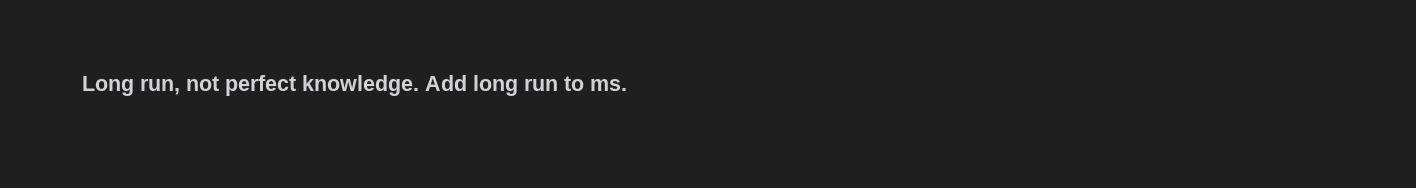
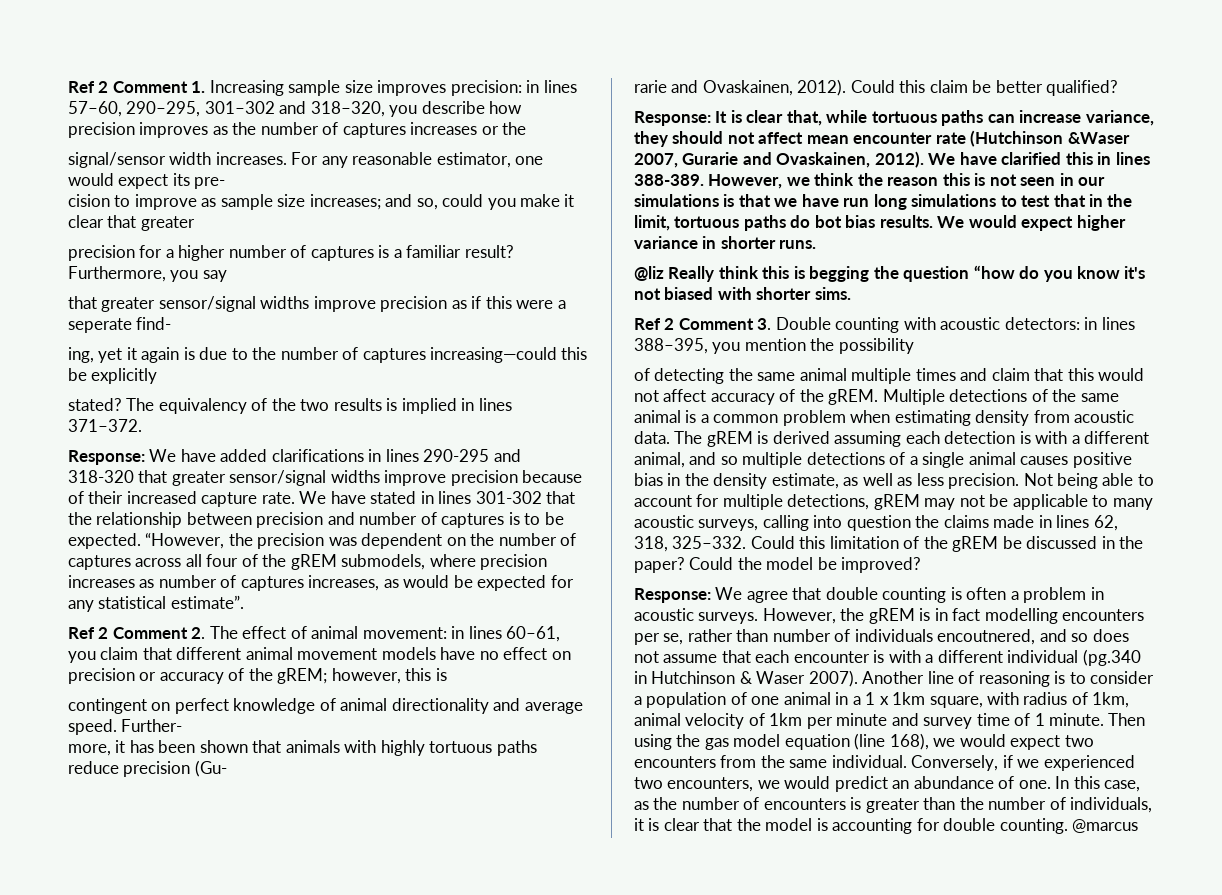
- Long run, not perfect knowledge. Add long run to ms.
+ Ref 2 Comment 1. Increasing sample size improves precision: in lines 57–60, 290–295, 301–302 and 318–320, you describe how precision improves as the number of captures increases or the
+ signal/sensor width increases. For any reasonable estimator, one would expect its pre-
+ cision to improve as sample size increases; and so, could you make it clear that greater
+ precision for a higher number of captures is a familiar result? Furthermore, you say
+ that greater sensor/signal widths improve precision as if this were a seperate find-
+ ing, yet it again is due to the number of captures increasing—could this be explicitly
+ stated? The equivalency of the two results is implied in lines 371–372.
+ Response: We have added clarifications in lines 290-295 and 318-320 that greater sensor/signal widths improve precision because of their increased capture rate. We have stated in lines 301-302 that the relationship between precision and number of captures is to be expected. “However, the precision was dependent on the number of captures across all four of the gREM submodels, where precision increases as number of captures increases, as would be expected for any statistical estimate”.
+ Ref 2 Comment 2. The effect of animal movement: in lines 60–61, you claim that different animal movement models have no effect on precision or accuracy of the gREM; however, this is
+ contingent on perfect knowledge of animal directionality and average speed. Further-
+ more, it has been shown that animals with highly tortuous paths reduce precision (Gu-
+ rarie and Ovaskainen, 2012). Could this claim be better qualified?
+ Response: It is clear that, while tortuous paths can increase variance, they should not affect mean encounter rate (Hutchinson &Waser 2007, Gurarie and Ovaskainen, 2012). We have clarified this in lines 388-389. However, we think the reason this is not seen in our simulations is that we have run long simulations to test that in the limit, tortuous paths do bot bias results. We would expect higher variance in shorter runs.
+ @liz Really think this is begging the question “how do you know it's not biased with shorter sims.
+ Ref 2 Comment 3. Double counting with acoustic detectors: in lines 388–395, you mention the possibility
+ of detecting the same animal multiple times and claim that this would not affect accuracy of the gREM. Multiple detections of the same animal is a common problem when estimating density from acoustic data. The gREM is derived assuming each detection is with a different animal, and so multiple detections of a single animal causes positive bias in the density estimate, as well as less precision. Not being able to account for multiple detections, gREM may not be applicable to many acoustic surveys, calling into question the claims made in lines 62, 318, 325–332. Could this limitation of the gREM be discussed in the paper? Could the model be improved?
+ Response: We agree that double counting is often a problem in acoustic surveys. However, the gREM is in fact modelling encounters per se, rather than number of individuals encoutnered, and so does not assume that each encounter is with a different individual (pg.340 in Hutchinson & Waser 2007). Another line of reasoning is to consider a population of one animal in a 1 x 1km square, with radius of 1km, animal velocity of 1km per minute and survey time of 1 minute. Then using the gas model equation (line 168), we would expect two encounters from the same individual. Conversely, if we experienced two encounters, we would predict an abundance of one. In this case, as the number of encounters is greater than the number of individuals, it is clear that the model is accounting for double counting. @marcus

